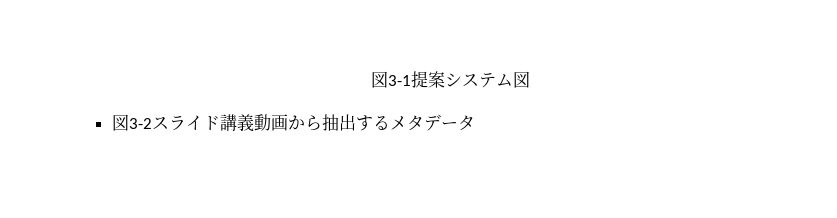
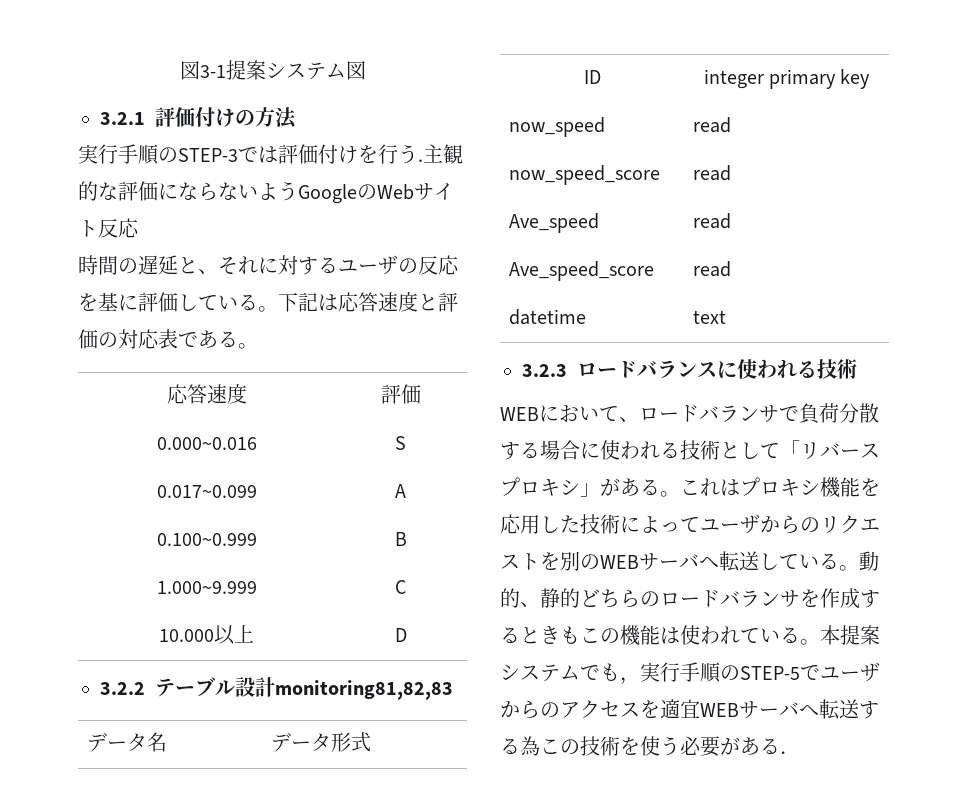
- 図3-2スライド講義動画から抽出するメタデータ
+ 3.2.1評価付けの方法
+ 実行手順のSTEP-3では評価付けを行う.主観的な評価にならないようGoogleのWebサイト反応
+ 時間の遅延と、それに対するユーザの反応を基に評価している。下記は応答速度と評価の対応表である。
+ 応答速度 | 評価
+ 0.000~0.016 | S
+ 0.017~0.099 | A
+ 0.100~0.999 | B
+ 1.000~9.999 | C
+ 10.000以上 | D
+ 3.2.2テーブル設計monitoring81,82,83
+ データ名 | データ形式
+ ID | integer primary key
+ now_speed | read
+ now_speed_score | read
+ Ave_speed | read
+ Ave_speed_score | read
+ datetime | text
+ 3.2.3ロードバランスに使われる技術
+ WEBにおいて、ロードバランサで負荷分散する場合に使われる技術として「リバースプロキシ」がある。これはプロキシ機能を応用した技術によってユーザからのリクエストを別のWEBサーバへ転送している。動的、静的どちらのロードバランサを作成するときもこの機能は使われている。本提案システムでも，実行手順のSTEP-5でユーザからのアクセスを適宜WEBサーバへ転送する為この技術を使う必要がある．

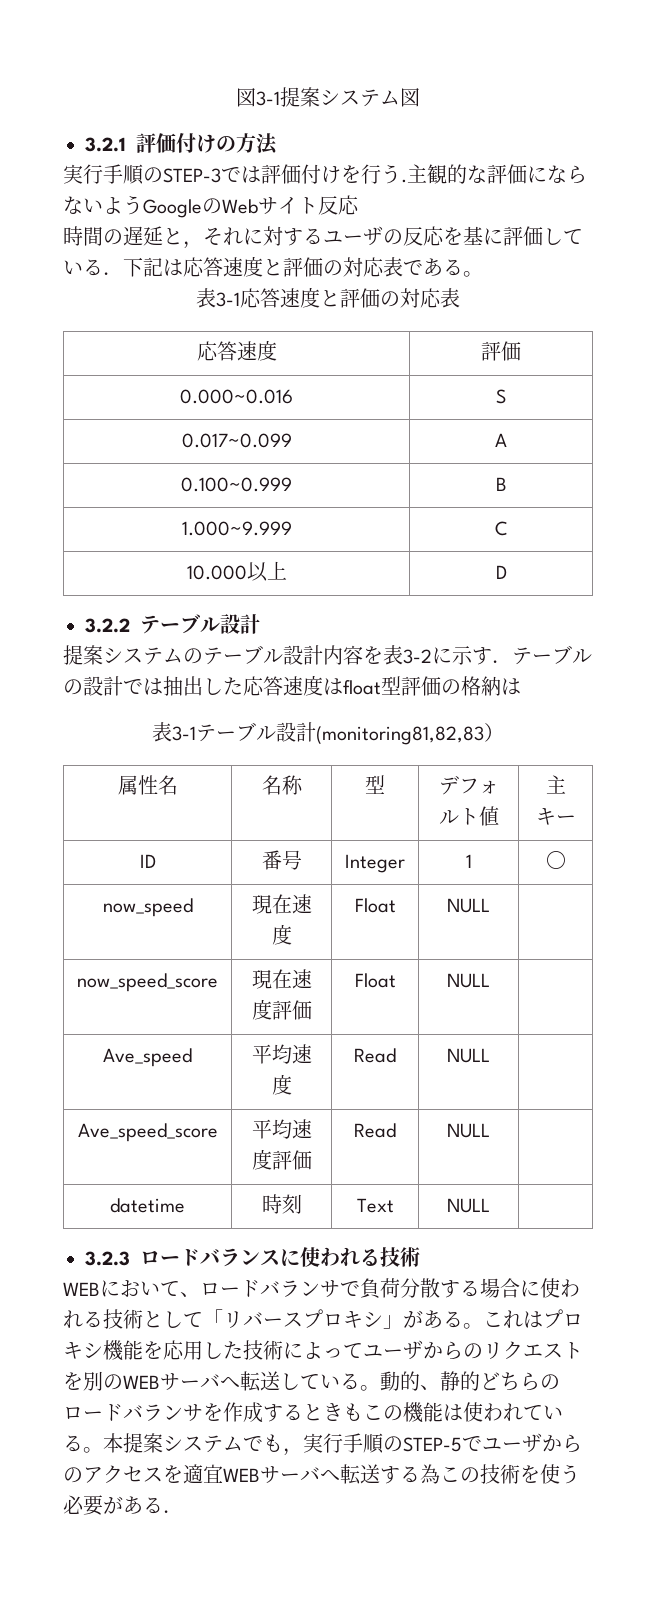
- 時間の遅延と、それに対するユーザの反応を基に評価している。下記は応答速度と評価の対応表である。
+ 時間の遅延と，それに対するユーザの反応を基に評価している．下記は応答速度と評価の対応表である。
+ 表3-1応答速度と評価の対応表
- 3.2.2テーブル設計monitoring81,82,83
- データ名 | データ形式
+ 3.2.2テーブル設計
+ 提案システムのテーブル設計内容を表3-2に示す．テーブルの設計では抽出した応答速度はfloat型評価の格納は
+ 表3-1テーブル設計(monitoring81,82,83）
+ 属性名 | 名称 | 型 | デフォルト値 | 主キー
- ID | integer primary key
- now_speed | read
- now_speed_score | read
- Ave_speed | read
- Ave_speed_score | read
- datetime | text
+ ID | 番号 | Integer | 1 | 〇
+ now_speed | 現在速度 | Float | NULL |
+ now_speed_score | 現在速度評価 | Float | NULL |
+ Ave_speed | 平均速度 | Read | NULL |
+ Ave_speed_score | 平均速度評価 | Read | NULL |
+ datetime | 時刻 | Text | NULL |

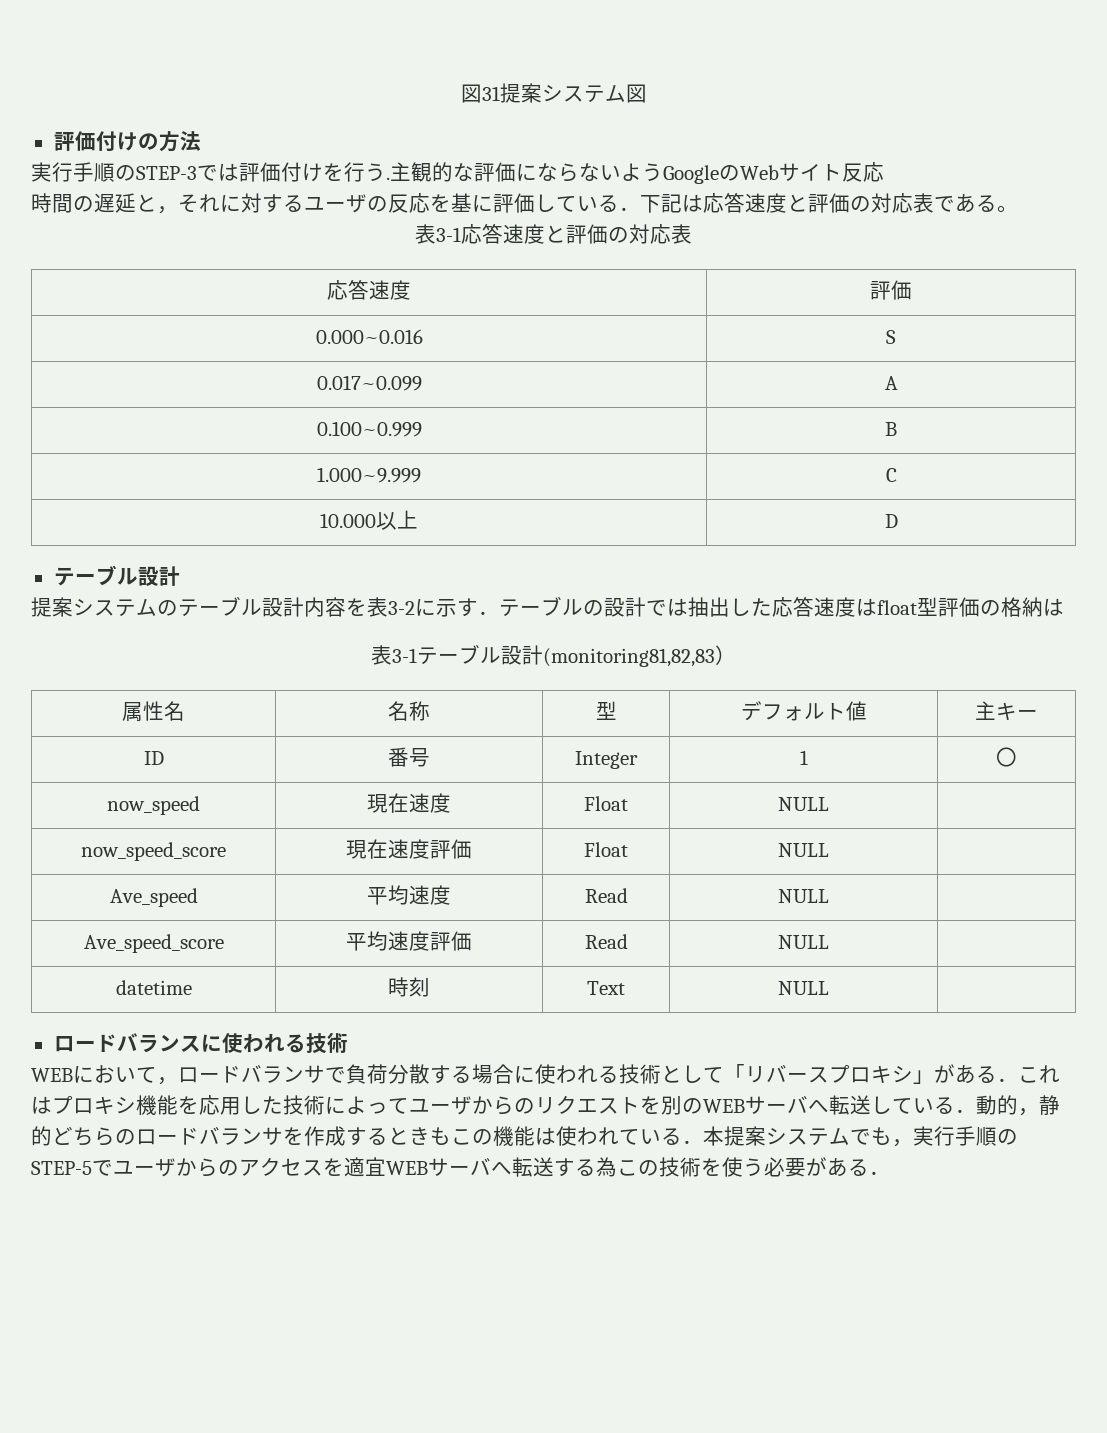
- 図3-1提案システム図
+ 図31提案システム図
- 3.2.1評価付けの方法
+ 評価付けの方法
  10.000以上 | D
- 3.2.2テーブル設計
+ テーブル設計
- 3.2.3ロードバランスに使われる技術
+ ロードバランスに使われる技術
- WEBにおいて、ロードバランサで負荷分散する場合に使われる技術として「リバースプロキシ」がある。これはプロキシ機能を応用した技術によってユーザからのリクエストを別のWEBサーバへ転送している。動的、静的どちらのロードバランサを作成するときもこの機能は使われている。本提案システムでも，実行手順のSTEP-5でユーザからのアクセスを適宜WEBサーバへ転送する為この技術を使う必要がある．
+ WEBにおいて，ロードバランサで負荷分散する場合に使われる技術として「リバースプロキシ」がある．これはプロキシ機能を応用した技術によってユーザからのリクエストを別のWEBサーバへ転送している．動的，静的どちらのロードバランサを作成するときもこの機能は使われている．本提案システムでも，実行手順のSTEP-5でユーザからのアクセスを適宜WEBサーバへ転送する為この技術を使う必要がある．

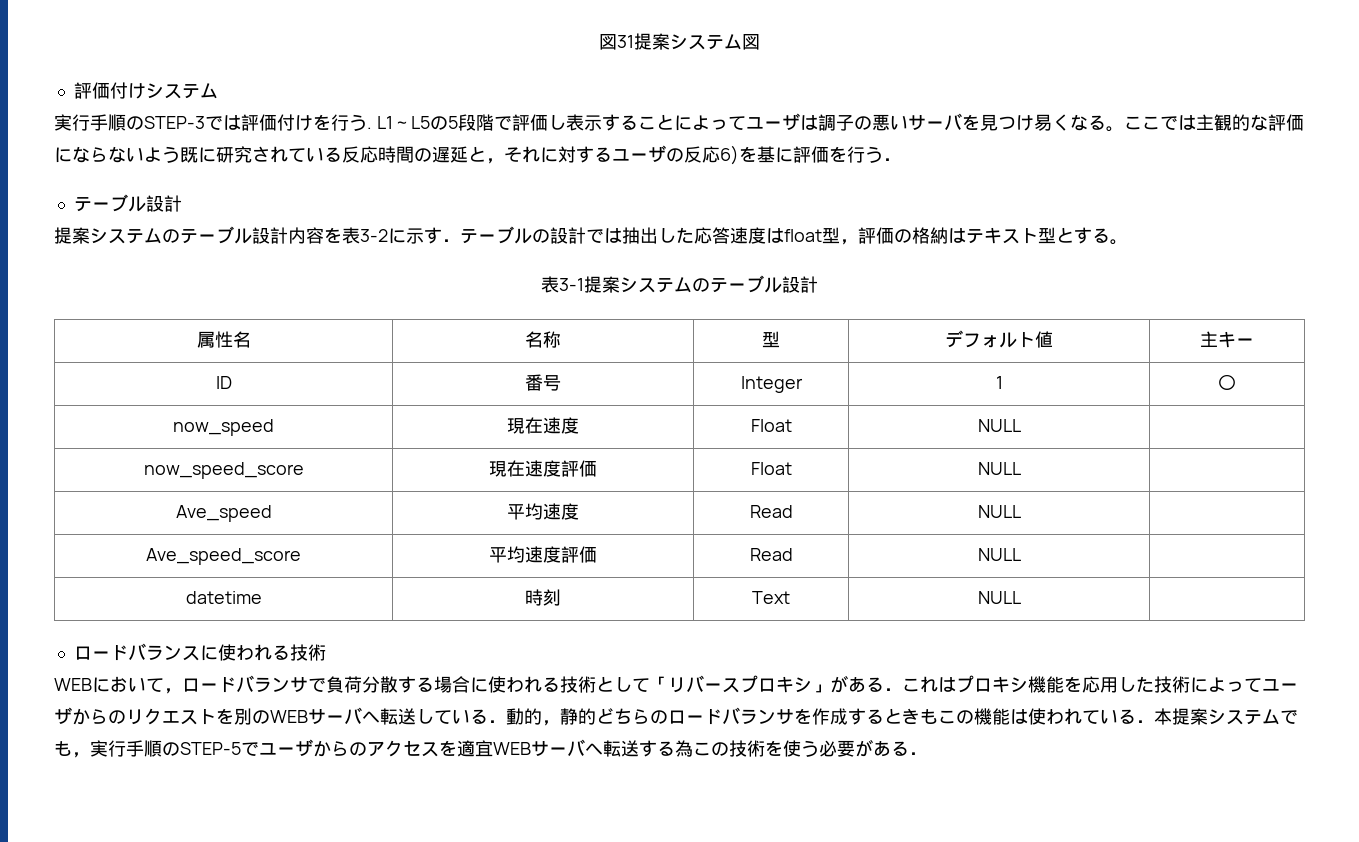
- 評価付けの方法
+ 評価付けシステム
- 主観的な評価にならないようGoogleのWebサイト反応
- 時間の遅延と，それに対するユーザの反応を基に評価している．下記は応答速度と評価の対応表である。
- 表3-1応答速度と評価の対応表
- 応答速度 | 評価
- 0.000~0.016 | S
- 0.017~0.099 | A
- 0.100~0.999 | B
- 1.000~9.999 | C
- 10.000以上 | D
+ L1～L5の5段階で評価し表示することによってユーザは調子の悪いサーバを見つけ易くなる。ここでは主観的な評価にならないよう既に研究されている反応時間の遅延と，それに対するユーザの反応6)を基に評価を行う．
- 提案システムのテーブル設計内容を表3-2に示す．テーブルの設計では抽出した応答速度はfloat型評価の格納は
- 表3-1テーブル設計(monitoring81,82,83）
+ 提案システムのテーブル設計内容を表3-2に示す．テーブルの設計では抽出した応答速度はfloat型，評価の格納はテキスト型とする。
+ 表3-1提案システムのテーブル設計

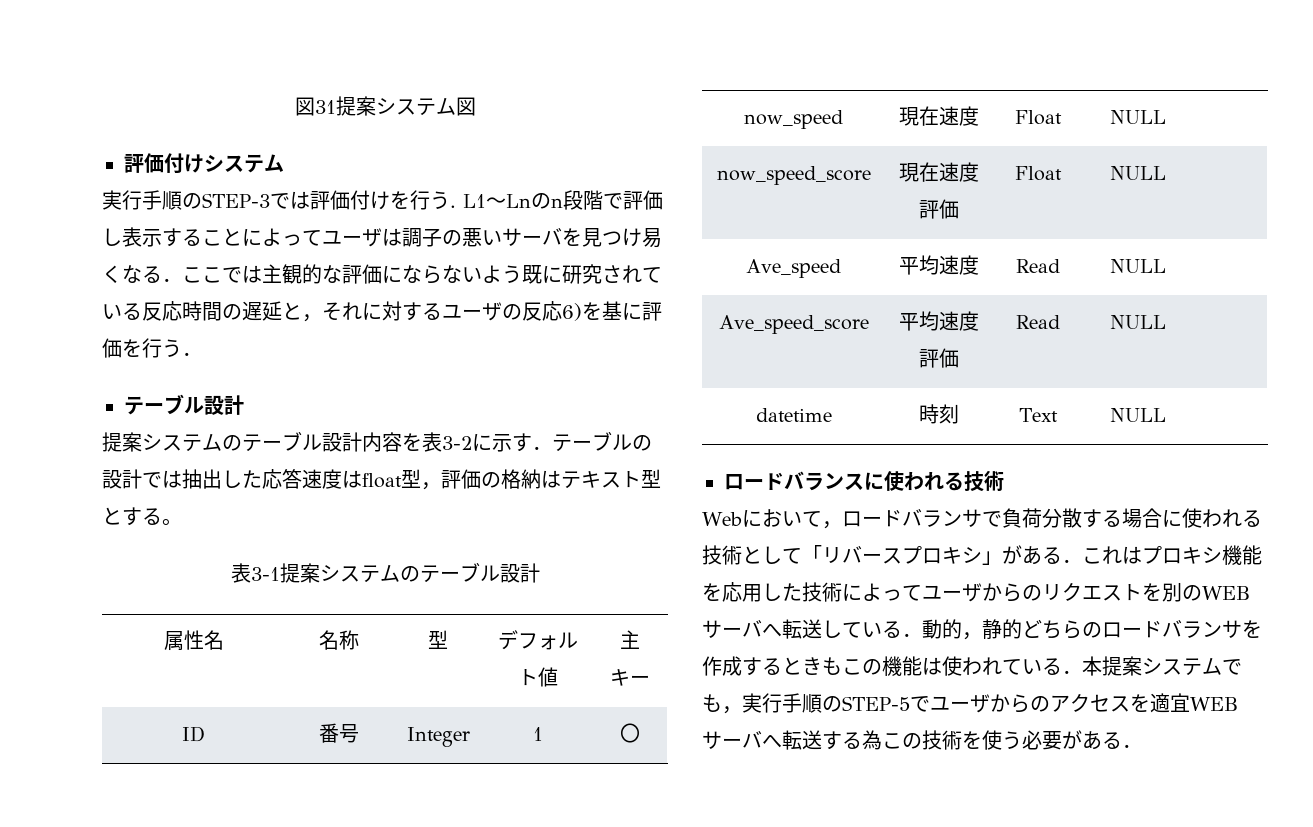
- L1～L5の5段階で評価し表示することによってユーザは調子の悪いサーバを見つけ易くなる。ここでは主観的な評価にならないよう既に研究されている反応時間の遅延と，それに対するユーザの反応6)を基に評価を行う．
+ L1～Lnのn段階で評価し表示することによってユーザは調子の悪いサーバを見つけ易くなる．ここでは主観的な評価にならないよう既に研究されている反応時間の遅延と，それに対するユーザの反応6)を基に評価を行う．
- WEBにおいて，ロードバランサで負荷分散する場合に使われる技術として「リバースプロキシ」がある．これはプロキシ機能を応用した技術によってユーザからのリクエストを別のWEBサーバへ転送している．動的，静的どちらのロードバランサを作成するときもこの機能は使われている．本提案システムでも，実行手順のSTEP-5でユーザからのアクセスを適宜WEBサーバへ転送する為この技術を使う必要がある．
+ Webにおいて，ロードバランサで負荷分散する場合に使われる技術として「リバースプロキシ」がある．これはプロキシ機能を応用した技術によってユーザからのリクエストを別のWEBサーバへ転送している．動的，静的どちらのロードバランサを作成するときもこの機能は使われている．本提案システムでも，実行手順のSTEP-5でユーザからのアクセスを適宜WEBサーバへ転送する為この技術を使う必要がある．

